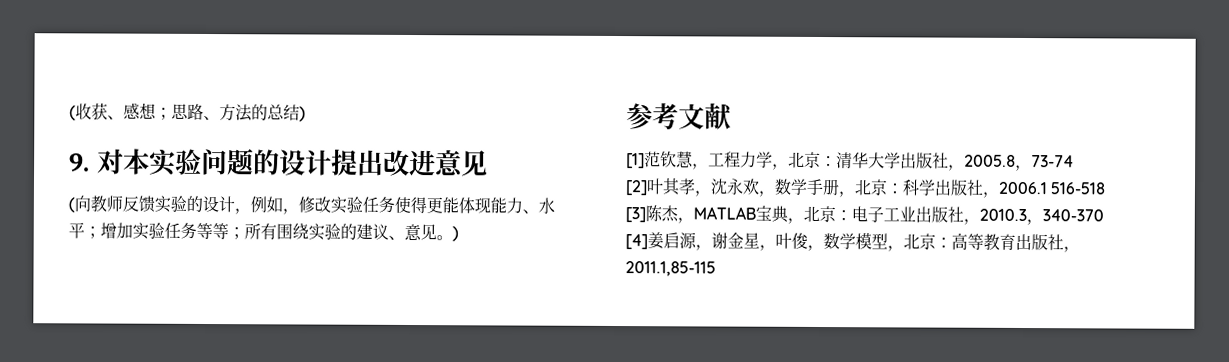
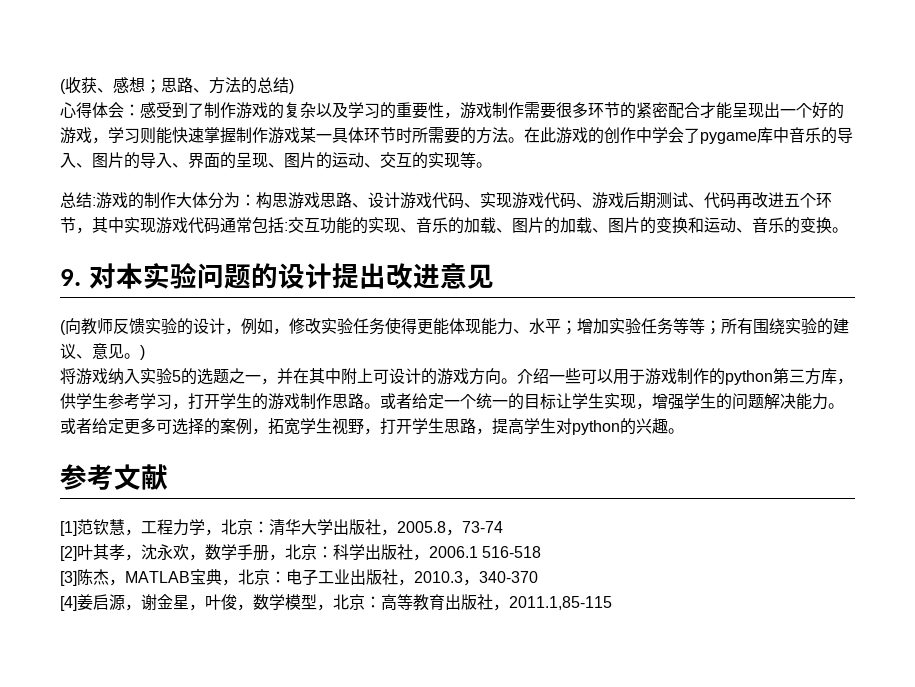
+ 心得体会：感受到了制作游戏的复杂以及学习的重要性，游戏制作需要很多环节的紧密配合才能呈现出一个好的游戏，学习则能快速掌握制作游戏某一具体环节时所需要的方法。在此游戏的创作中学会了pygame库中音乐的导入、图片的导入、界面的呈现、图片的运动、交互的实现等。
+ 总结:游戏的制作大体分为：构思游戏思路、设计游戏代码、实现游戏代码、游戏后期测试、代码再改进五个环节，其中实现游戏代码通常包括:交互功能的实现、音乐的加载、图片的加载、图片的变换和运动、音乐的变换。
+ 将游戏纳入实验5的选题之一，并在其中附上可设计的游戏方向。介绍一些可以用于游戏制作的python第三方库，供学生参考学习，打开学生的游戏制作思路。或者给定一个统一的目标让学生实现，增强学生的问题解决能力。或者给定更多可选择的案例，拓宽学生视野，打开学生思路，提高学生对python的兴趣。

